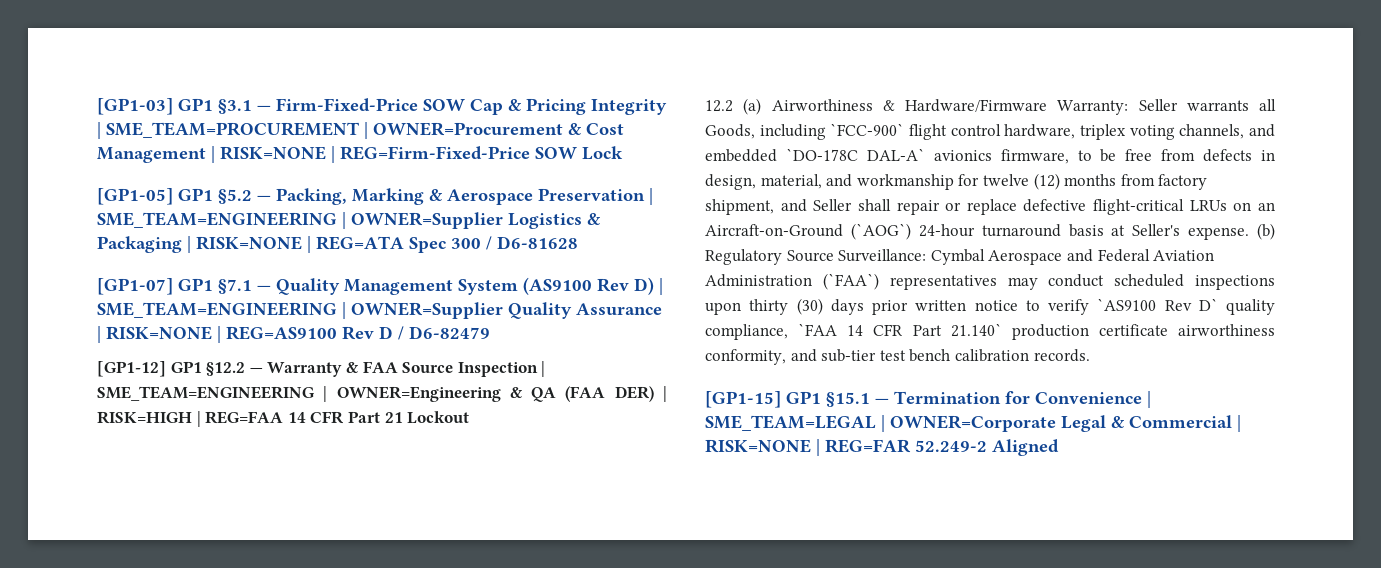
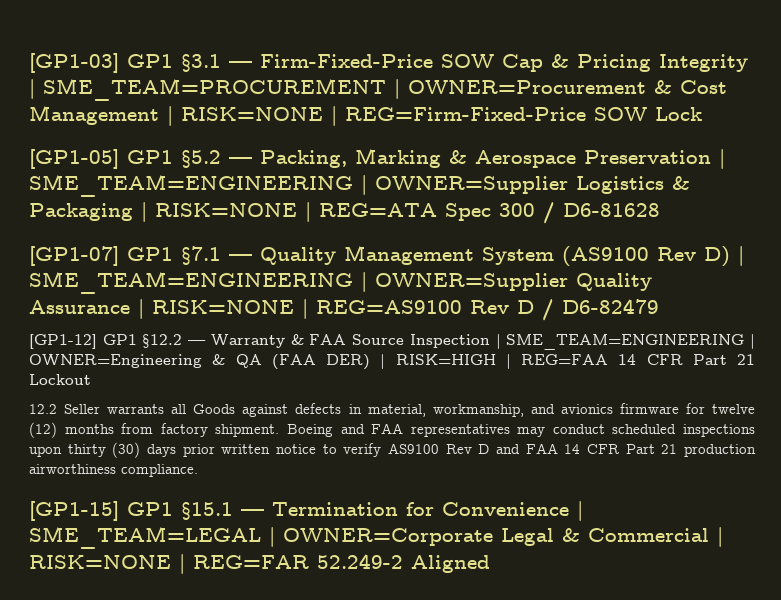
- 12.2 (a) Airworthiness & Hardware/Firmware Warranty: Seller warrants all Goods, including `FCC-900` flight control hardware, triplex voting channels, and embedded `DO-178C DAL-A` avionics firmware, to be free from defects in design, material, and workmanship for twelve (12) months from factory shipment, and Seller shall repair or replace defective flight-critical LRUs on an Aircraft-on-Ground (`AOG`) 24-hour turnaround basis at Seller's expense. (b) Regulatory Source Surveillance: Cymbal Aerospace and Federal Aviation Administration (`FAA`) representatives may conduct scheduled inspections upon thirty (30) days prior written notice to verify `AS9100 Rev D` quality compliance, `FAA 14 CFR Part 21.140` production certificate airworthiness conformity, and sub-tier test bench calibration records.
+ 12.2 Seller warrants all Goods against defects in material, workmanship, and avionics firmware for twelve (12) months from factory shipment. Boeing and FAA representatives may conduct scheduled inspections upon thirty (30) days prior written notice to verify AS9100 Rev D and FAA 14 CFR Part 21 production airworthiness compliance.

